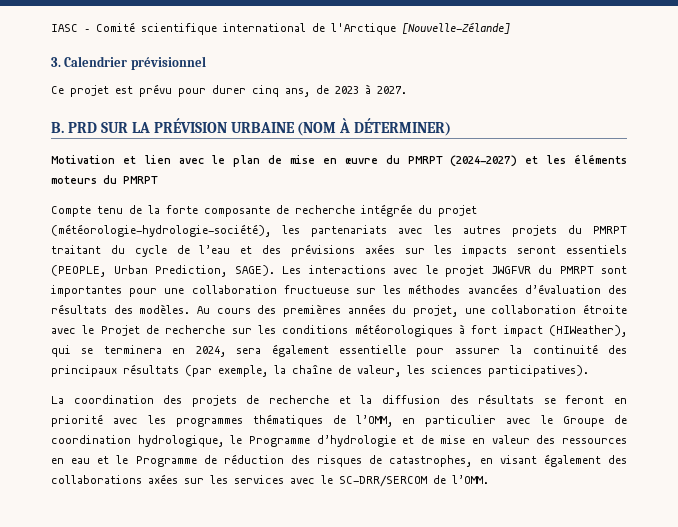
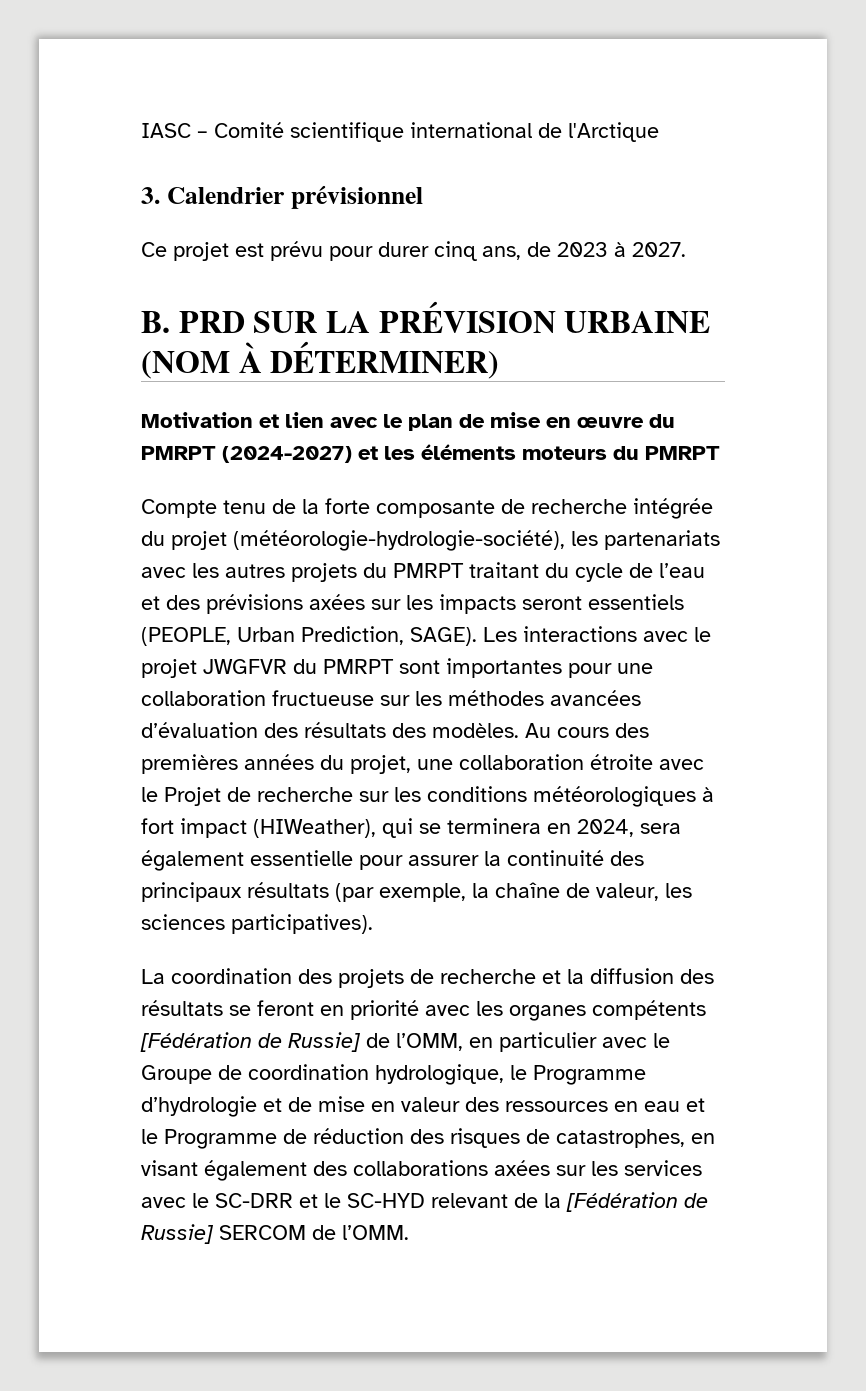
- IASC – Comité scientifique international de l'Arctique [Nouvelle-Zélande]
+ IASC – Comité scientifique international de l'Arctique
- La coordination des projets de recherche et la diffusion des résultats se feront en priorité avec les programmes thématiques de l’OMM, en particulier avec le Groupe de coordination hydrologique, le Programme d’hydrologie et de mise en valeur des ressources en eau et le Programme de réduction des risques de catastrophes, en visant également des collaborations axées sur les services avec le SC-DRR/SERCOM de l’OMM.
+ La coordination des projets de recherche et la diffusion des résultats se feront en priorité avec les organes compétents [Fédération de Russie] de l’OMM, en particulier avec le Groupe de coordination hydrologique, le Programme d’hydrologie et de mise en valeur des ressources en eau et le Programme de réduction des risques de catastrophes, en visant également des collaborations axées sur les services avec le SC-DRR et le SC-HYD relevant de la [Fédération de Russie] SERCOM de l’OMM.

